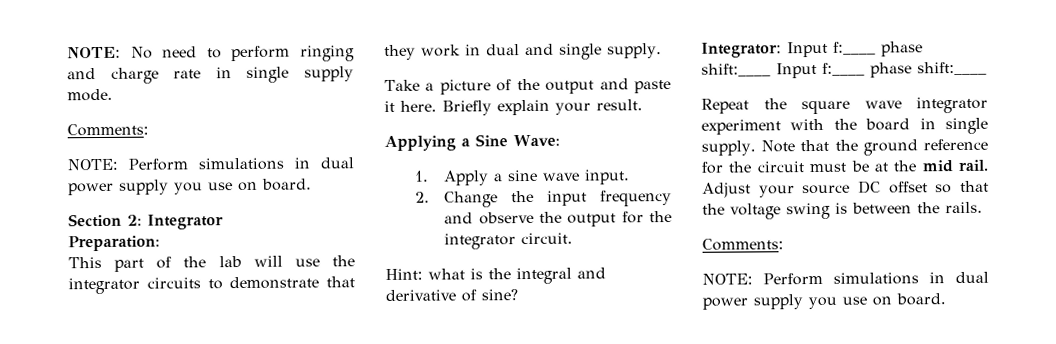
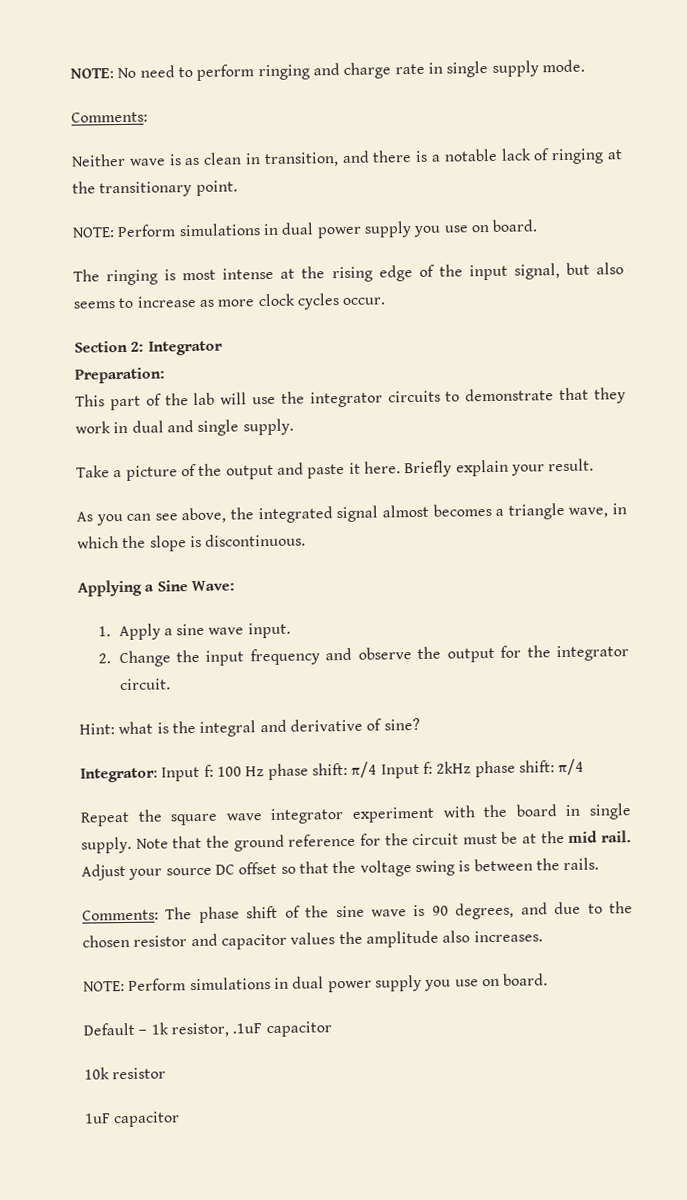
+ Neither wave is as clean in transition, and there is a notable lack of ringing at the transitionary point.
+ The ringing is most intense at the rising edge of the input signal, but also seems to increase as more clock cycles occur.
+ As you can see above, the integrated signal almost becomes a triangle wave, in which the slope is discontinuous.
- Integrator: Input f:____ phase shift:____ Input f:____ phase shift:____
+ Integrator: Input f: 100 Hz phase shift: π/4 Input f: 2kHz phase shift: π/4
  Adjust your source DC offset so that the voltage swing is between the rails.
- Comments:
+ Comments: The phase shift of the sine wave is 90 degrees, and due to the chosen resistor and capacitor values the amplitude also increases.
+ Default – 1k resistor, .1uF capacitor
+ 10k resistor
+ 1uF capacitor

